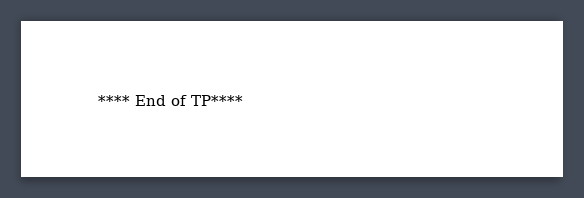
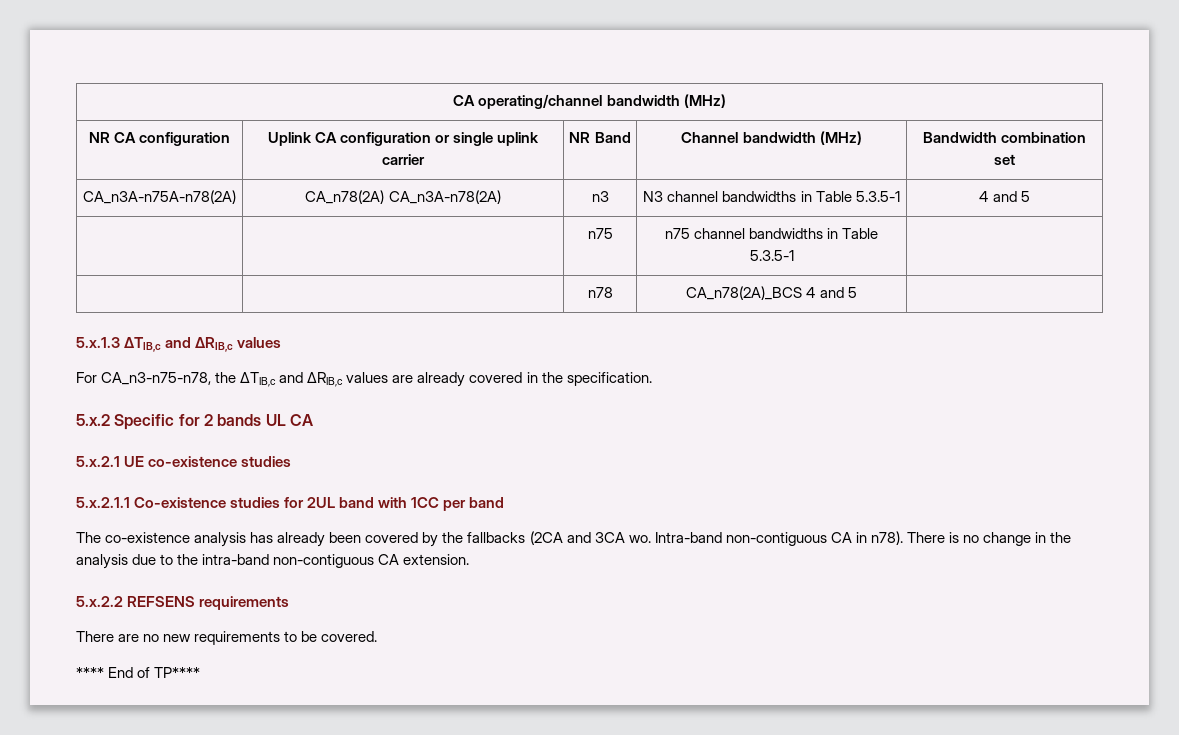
+ CA operating/channel bandwidth (MHz)
+ NR CA configuration | Uplink CA configuration or single uplink carrier | NR Band | Channel bandwidth (MHz) | Bandwidth combination set
+ CA_n3A-n75A-n78(2A) | CA_n78(2A) CA_n3A-n78(2A) | n3 | N3 channel bandwidths in Table 5.3.5-1 | 4 and 5
+ | | n75 | n75 channel bandwidths in Table 5.3.5-1 |
+ | | n78 | CA_n78(2A)_BCS 4 and 5 |
+ 5.x.1.3 ∆TIB,c and ∆RIB,c values
+ For CA_n3-n75-n78, the ΔTIB,c and ΔRIB,c values are already covered in the specification.
+ 5.x.2 Specific for 2 bands UL CA
+ 5.x.2.1 UE co-existence studies
+ 5.x.2.1.1 Co-existence studies for 2UL band with 1CC per band
+ The co-existence analysis has already been covered by the fallbacks (2CA and 3CA wo. Intra-band non-contiguous CA in n78). There is no change in the analysis due to the intra-band non-contiguous CA extension.
+ 5.x.2.2 REFSENS requirements
+ There are no new requirements to be covered.

